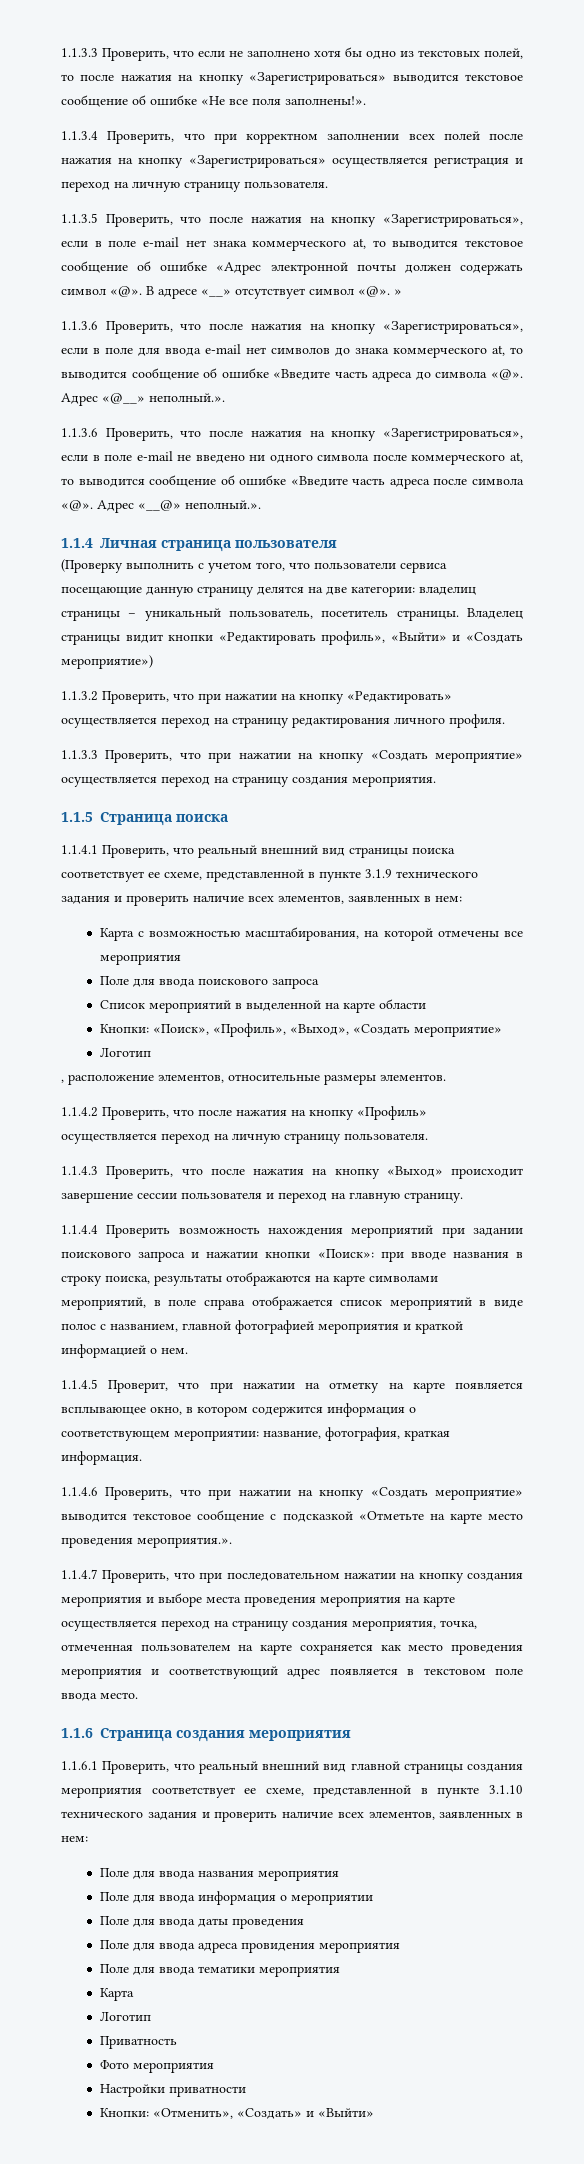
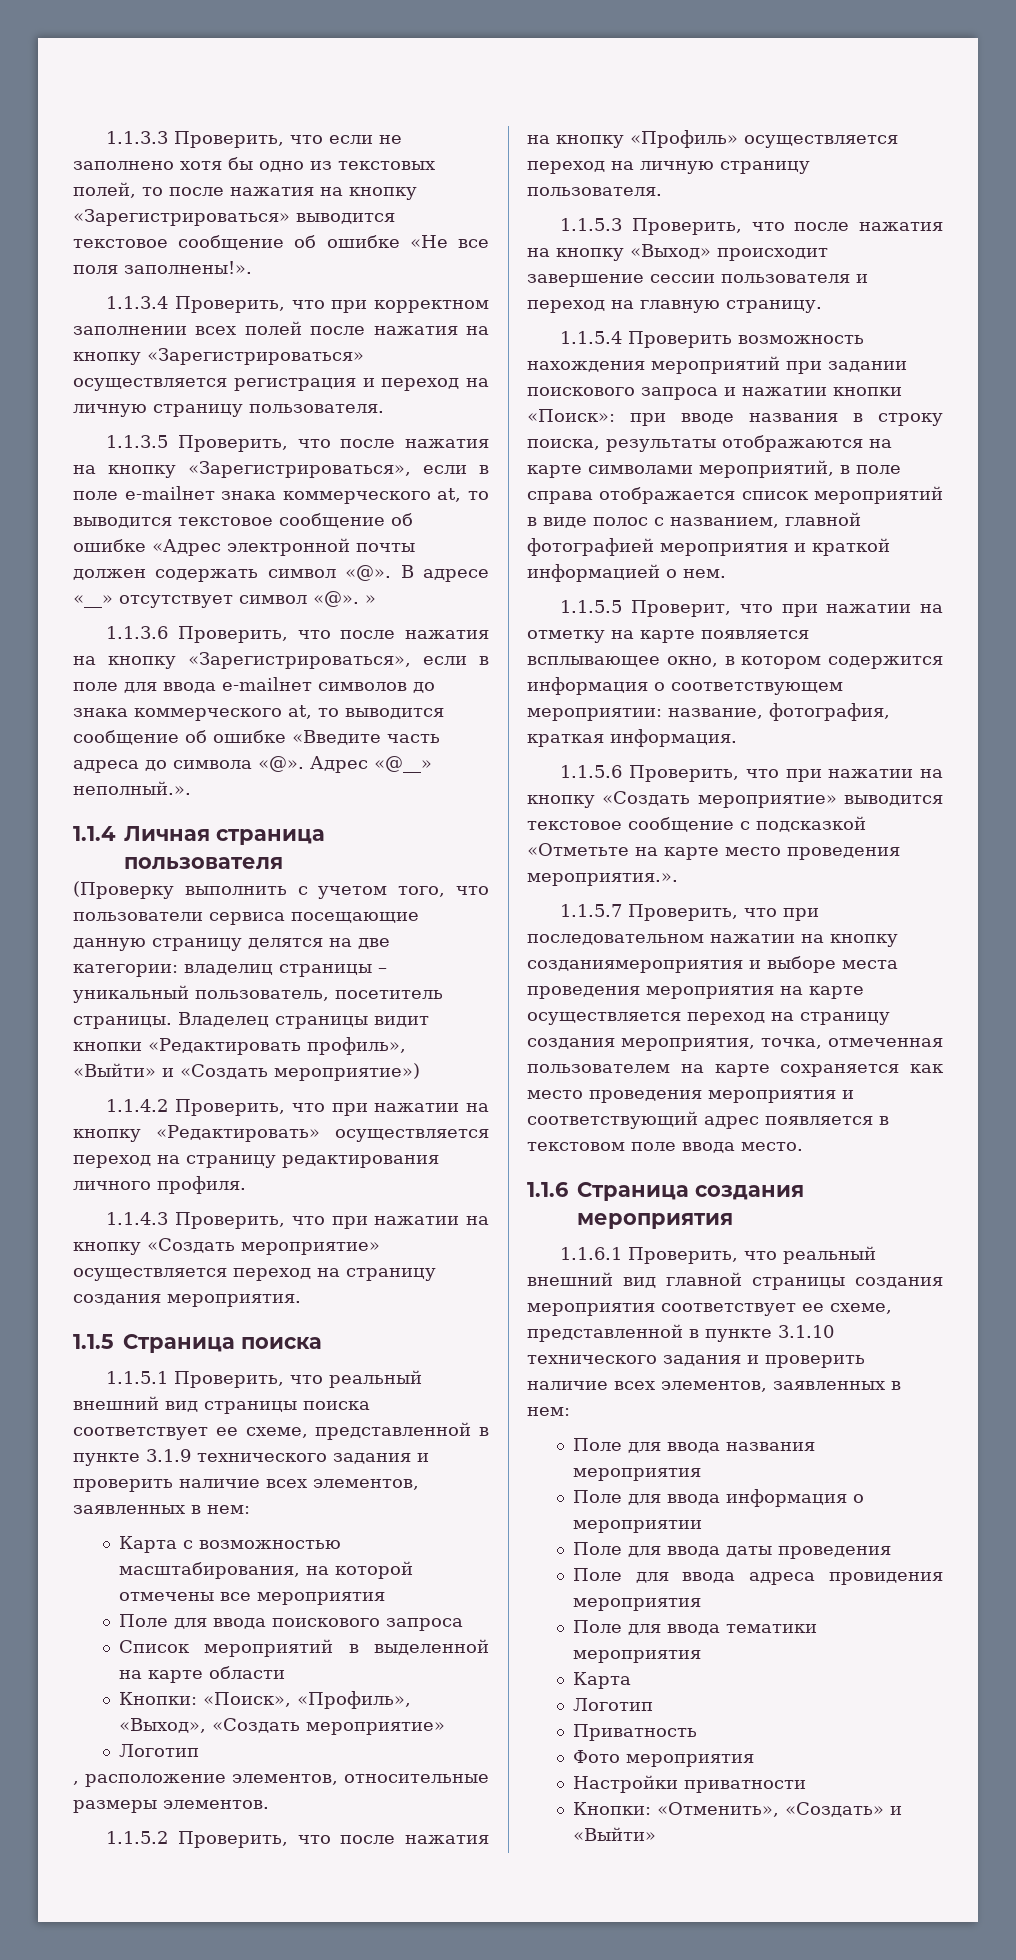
- 1.1.3.5 Проверить, что после нажатия на кнопку «Зарегистрироваться», если в поле e-mail нет знака коммерческого at, то выводится текстовое сообщение об ошибке «Адрес электронной почты должен содержать символ «@».
+ 1.1.3.5 Проверить, что после нажатия на кнопку «Зарегистрироваться», если в поле e-mailнет знака коммерческого at, то выводится текстовое сообщение об ошибке «Адрес электронной почты должен содержать символ «@».
- 1.1.3.6 Проверить, что после нажатия на кнопку «Зарегистрироваться», если в поле для ввода e-mail нет символов до знака коммерческого at, то выводится сообщение об ошибке «Введите часть адреса до символа «@».
+ 1.1.3.6 Проверить, что после нажатия на кнопку «Зарегистрироваться», если в поле для ввода e-mailнет символов до знака коммерческого at, то выводится сообщение об ошибке «Введите часть адреса до символа «@».
- 1.1.3.6 Проверить, что после нажатия на кнопку «Зарегистрироваться», если в поле e-mail не введено ни одного символа после коммерческого at, то выводится сообщение об ошибке «Введите часть адреса после символа «@». Адрес «__@» неполный.».
- 1.1.3.2 Проверить, что при нажатии на кнопку «Редактировать» осуществляется переход на страницу редактирования личного профиля.
+ 1.1.4.2 Проверить, что при нажатии на кнопку «Редактировать» осуществляется переход на страницу редактирования личного профиля.
- 1.1.3.3 Проверить, что при нажатии на кнопку «Создать мероприятие» осуществляется переход на страницу создания мероприятия.
+ 1.1.4.3 Проверить, что при нажатии на кнопку «Создать мероприятие» осуществляется переход на страницу создания мероприятия.
- 1.1.4.1 Проверить, что реальный внешний вид страницы поиска соответствует ее схеме, представленной в пункте 3.1.9 технического задания и проверить наличие всех элементов, заявленных в нем:
+ 1.1.5.1 Проверить, что реальный внешний вид страницы поиска соответствует ее схеме, представленной в пункте 3.1.9 технического задания и проверить наличие всех элементов, заявленных в нем:
- 1.1.4.2 Проверить, что после нажатия на кнопку «Профиль» осуществляется переход на личную страницу пользователя.
+ 1.1.5.2 Проверить, что после нажатия на кнопку «Профиль» осуществляется переход на личную страницу пользователя.
- 1.1.4.3 Проверить, что после нажатия на кнопку «Выход» происходит завершение сессии пользователя и переход на главную страницу.
+ 1.1.5.3 Проверить, что после нажатия на кнопку «Выход» происходит завершение сессии пользователя и переход на главную страницу.
- 1.1.4.4 Проверить возможность нахождения мероприятий при задании поискового запроса и нажатии кнопки «Поиск»: при вводе названия в строку поиска, результаты отображаются на карте символами мероприятий, в поле справа отображается список мероприятий в виде полос с названием, главной фотографией мероприятия и краткой информацией о нем.
+ 1.1.5.4 Проверить возможность нахождения мероприятий при задании поискового запроса и нажатии кнопки «Поиск»: при вводе названия в строку поиска, результаты отображаются на карте символами мероприятий, в поле справа отображается список мероприятий в виде полос с названием, главной фотографией мероприятия и краткой информацией о нем.
- 1.1.4.5 Проверит, что при нажатии на отметку на карте появляется всплывающее окно, в котором содержится информация о соответствующем мероприятии: название, фотография, краткая информация.
+ 1.1.5.5 Проверит, что при нажатии на отметку на карте появляется всплывающее окно, в котором содержится информация о соответствующем мероприятии: название, фотография, краткая информация.
- 1.1.4.6 Проверить, что при нажатии на кнопку «Создать мероприятие» выводится текстовое сообщение с подсказкой «Отметьте на карте место проведения мероприятия.».
+ 1.1.5.6 Проверить, что при нажатии на кнопку «Создать мероприятие» выводится текстовое сообщение с подсказкой «Отметьте на карте место проведения мероприятия.».
- 1.1.4.7 Проверить, что при последовательном нажатии на кнопку создания мероприятия и выборе места проведения мероприятия на карте осуществляется переход на страницу создания мероприятия, точка, отмеченная пользователем на карте сохраняется как место проведения мероприятия и соответствующий адрес появляется в текстовом поле ввода место.
+ 1.1.5.7 Проверить, что при последовательном нажатии на кнопку созданиямероприятия и выборе места проведения мероприятия на карте осуществляется переход на страницу создания мероприятия, точка, отмеченная пользователем на карте сохраняется как место проведения мероприятия и соответствующий адрес появляется в текстовом поле ввода место.

